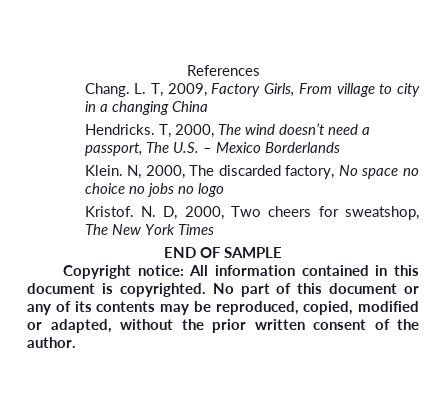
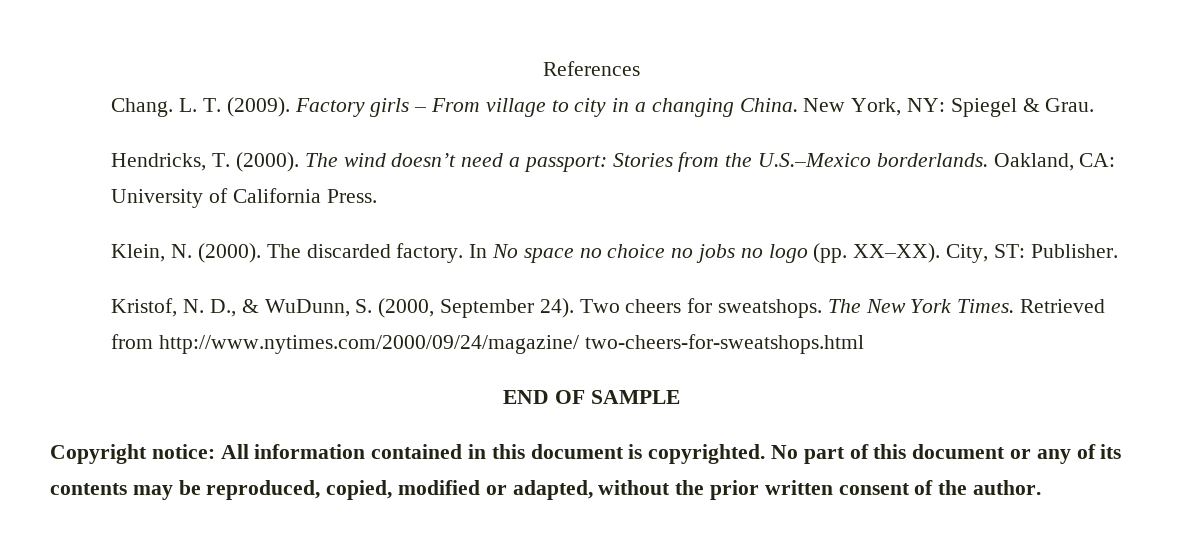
- L. T, 2009, Factory Girls, From village to city in a changing China
- Hendricks. T, 2000, The wind doesn’t need a passport, The U.S. – Mexico Borderlands
- Klein. N, 2000, The discarded factory, No space no choice no jobs no logo
- Kristof. N. D, 2000, Two cheers for sweatshop, The New York Times
+ L. T. (2009). Factory girls – From village to city in a changing China. New York, NY: Spiegel & Grau.
+ Hendricks, T. (2000). The wind doesn’t need a passport: Stories from the U.S.–Mexico borderlands. Oakland, CA: University of California Press.
+ Klein, N. (2000). The discarded factory. In No space no choice no jobs no logo (pp. XX–XX). City, ST: Publisher.
+ Kristof, N. D., & WuDunn, S. (2000, September 24). Two cheers for sweatshops. The New York Times. Retrieved from http://www.nytimes.com/2000/09/24/magazine/ two-cheers-for-sweatshops.html

